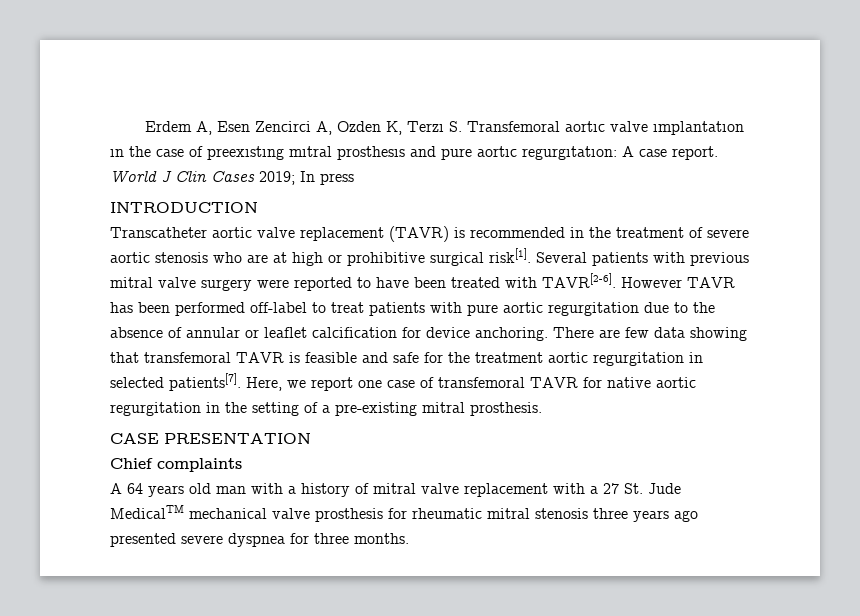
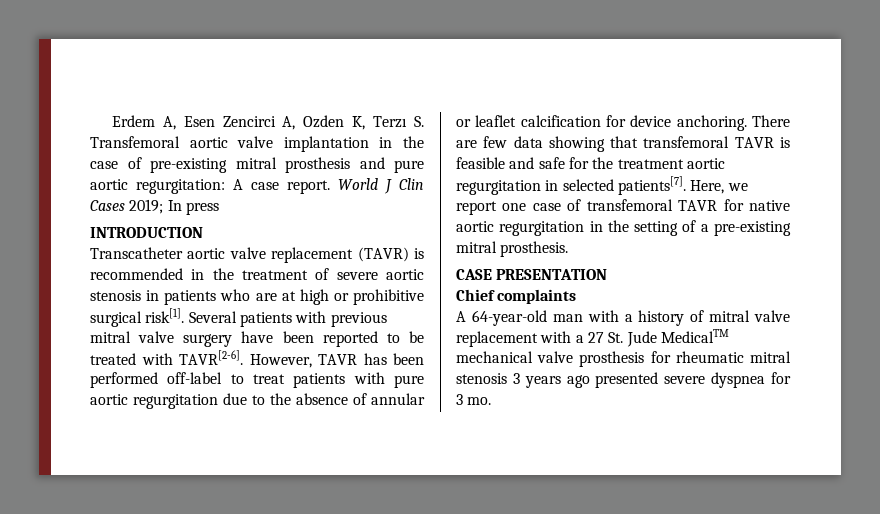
- Erdem A, Esen Zencirci A, Ozden K, Terzı S. Transfemoral aortıc valve ımplantatıon ın the case of preexıstıng mıtral prosthesıs and pure aortıc regurgıtatıon: A case report.
+ Erdem A, Esen Zencirci A, Ozden K, Terzı S. Transfemoral aortic valve implantation in the case of pre-existing mitral prosthesis and pure aortic regurgitation: A case report.
- Transcatheter aortic valve replacement (TAVR) is recommended in the treatment of severe aortic stenosis who are at high or prohibitive surgical risk[1].
+ Transcatheter aortic valve replacement (TAVR) is recommended in the treatment of severe aortic stenosis in patients who are at high or prohibitive surgical risk[1].
- Several patients with previous mitral valve surgery were reported to have been treated with TAVR[2-6].
+ Several patients with previous mitral valve surgery have been reported to be treated with TAVR[2-6].
- However TAVR has been performed off-label to treat patients with pure aortic regurgitation due to the absence of annular or leaflet calcification for device anchoring.
+ However, TAVR has been performed off-label to treat patients with pure aortic regurgitation due to the absence of annular or leaflet calcification for device anchoring.
- A 64 years old man with a history of mitral valve replacement with a 27 St. Jude MedicalTM mechanical valve prosthesis for rheumatic mitral stenosis three years ago presented severe dyspnea for three months.
+ A 64-year-old man with a history of mitral valve replacement with a 27 St. Jude MedicalTM mechanical valve prosthesis for rheumatic mitral stenosis 3 years ago presented severe dyspnea for 3 mo.

